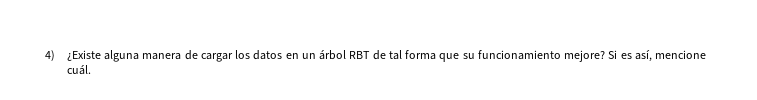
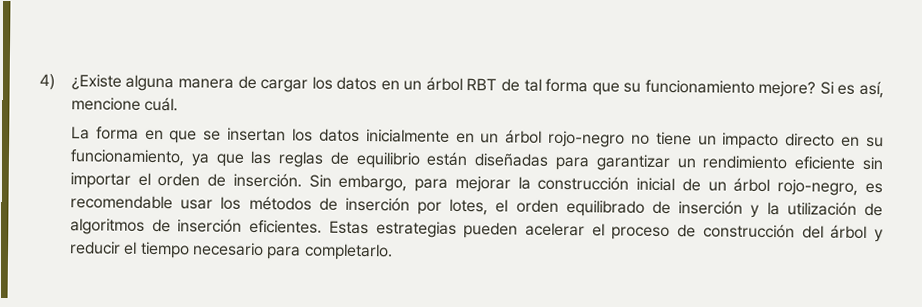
+ La forma en que se insertan los datos inicialmente en un árbol rojo-negro no tiene un impacto directo en su funcionamiento, ya que las reglas de equilibrio están diseñadas para garantizar un rendimiento eficiente sin importar el orden de inserción. Sin embargo, para mejorar la construcción inicial de un árbol rojo-negro, es recomendable usar los métodos de inserción por lotes, el orden equilibrado de inserción y la utilización de algoritmos de inserción eficientes. Estas estrategias pueden acelerar el proceso de construcción del árbol y reducir el tiempo necesario para completarlo.

